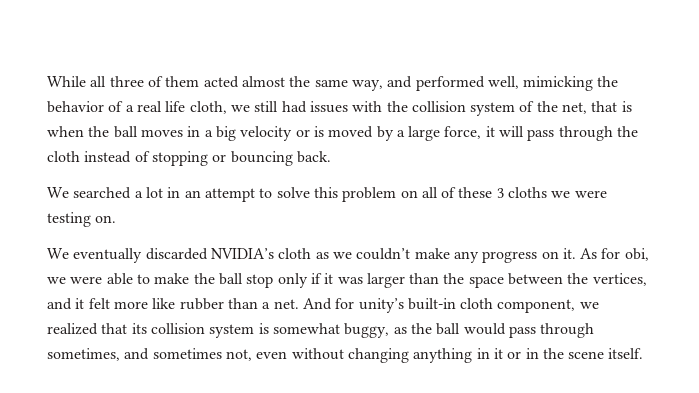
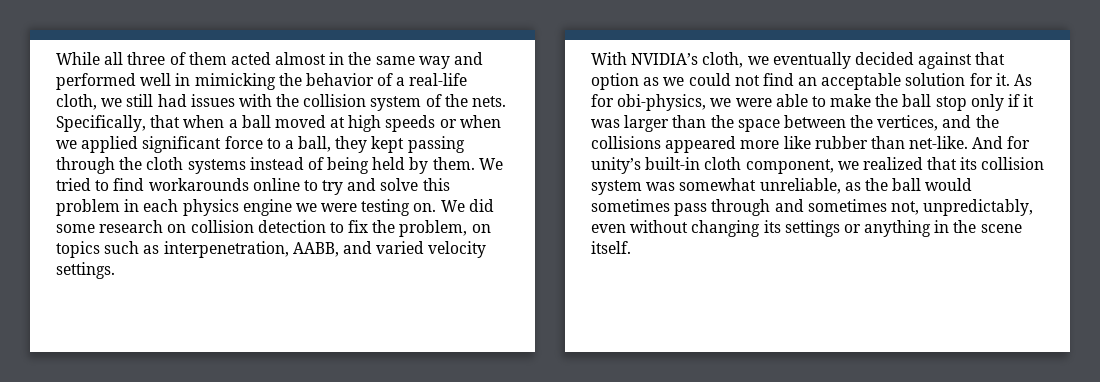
- While all three of them acted almost the same way, and performed well, mimicking the behavior of a real life cloth, we still had issues with the collision system of the net, that is when the ball moves in a big velocity or is moved by a large force, it will pass through the cloth instead of stopping or bouncing back.
- We searched a lot in an attempt to solve this problem on all of these 3 cloths we were testing on.
- We eventually discarded NVIDIA’s cloth as we couldn’t make any progress on it.
+ While all three of them acted almost in the same way and performed well in mimicking the behavior of a real-life cloth, we still had issues with the collision system of the nets. Specifically, that when a ball moved at high speeds or when we applied significant force to a ball, they kept passing through the cloth systems instead of being held by them. We tried to find workarounds online to try and solve this problem in each physics engine we were testing on. We did some research on collision detection to fix the problem, on topics such as interpenetration, AABB, and varied velocity settings.
+ With NVIDIA’s cloth, we eventually decided against that option as we could not find an acceptable solution for it.
- As for obi, we were able to make the ball stop only if it was larger than the space between the vertices, and it felt more like rubber than a net.
+ As for obi-physics, we were able to make the ball stop only if it was larger than the space between the vertices, and the collisions appeared more like rubber than net-like.
- And for unity’s built-in cloth component, we realized that its collision system is somewhat buggy, as the ball would pass through sometimes, and sometimes not, even without changing anything in it or in the scene itself.
+ And for unity’s built-in cloth component, we realized that its collision system was somewhat unreliable, as the ball would sometimes pass through and sometimes not, unpredictably, even without changing its settings or anything in the scene itself.

